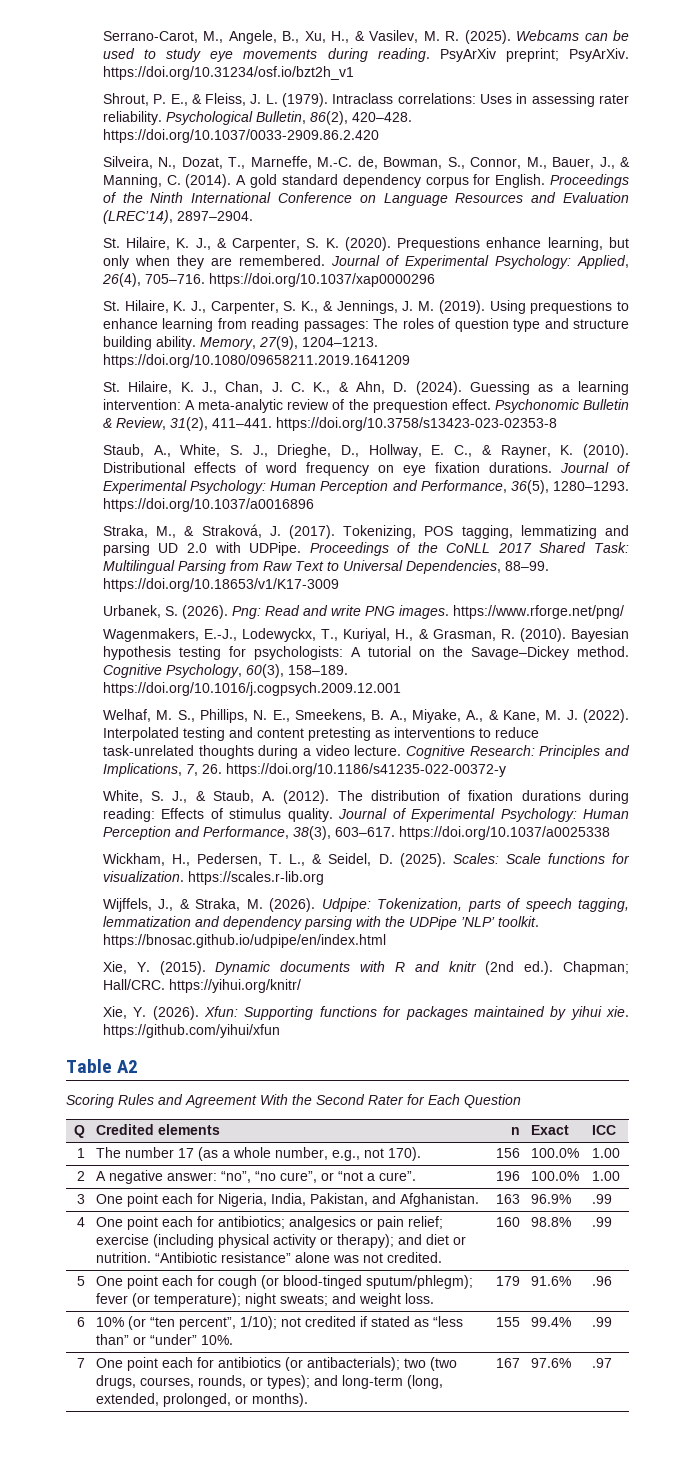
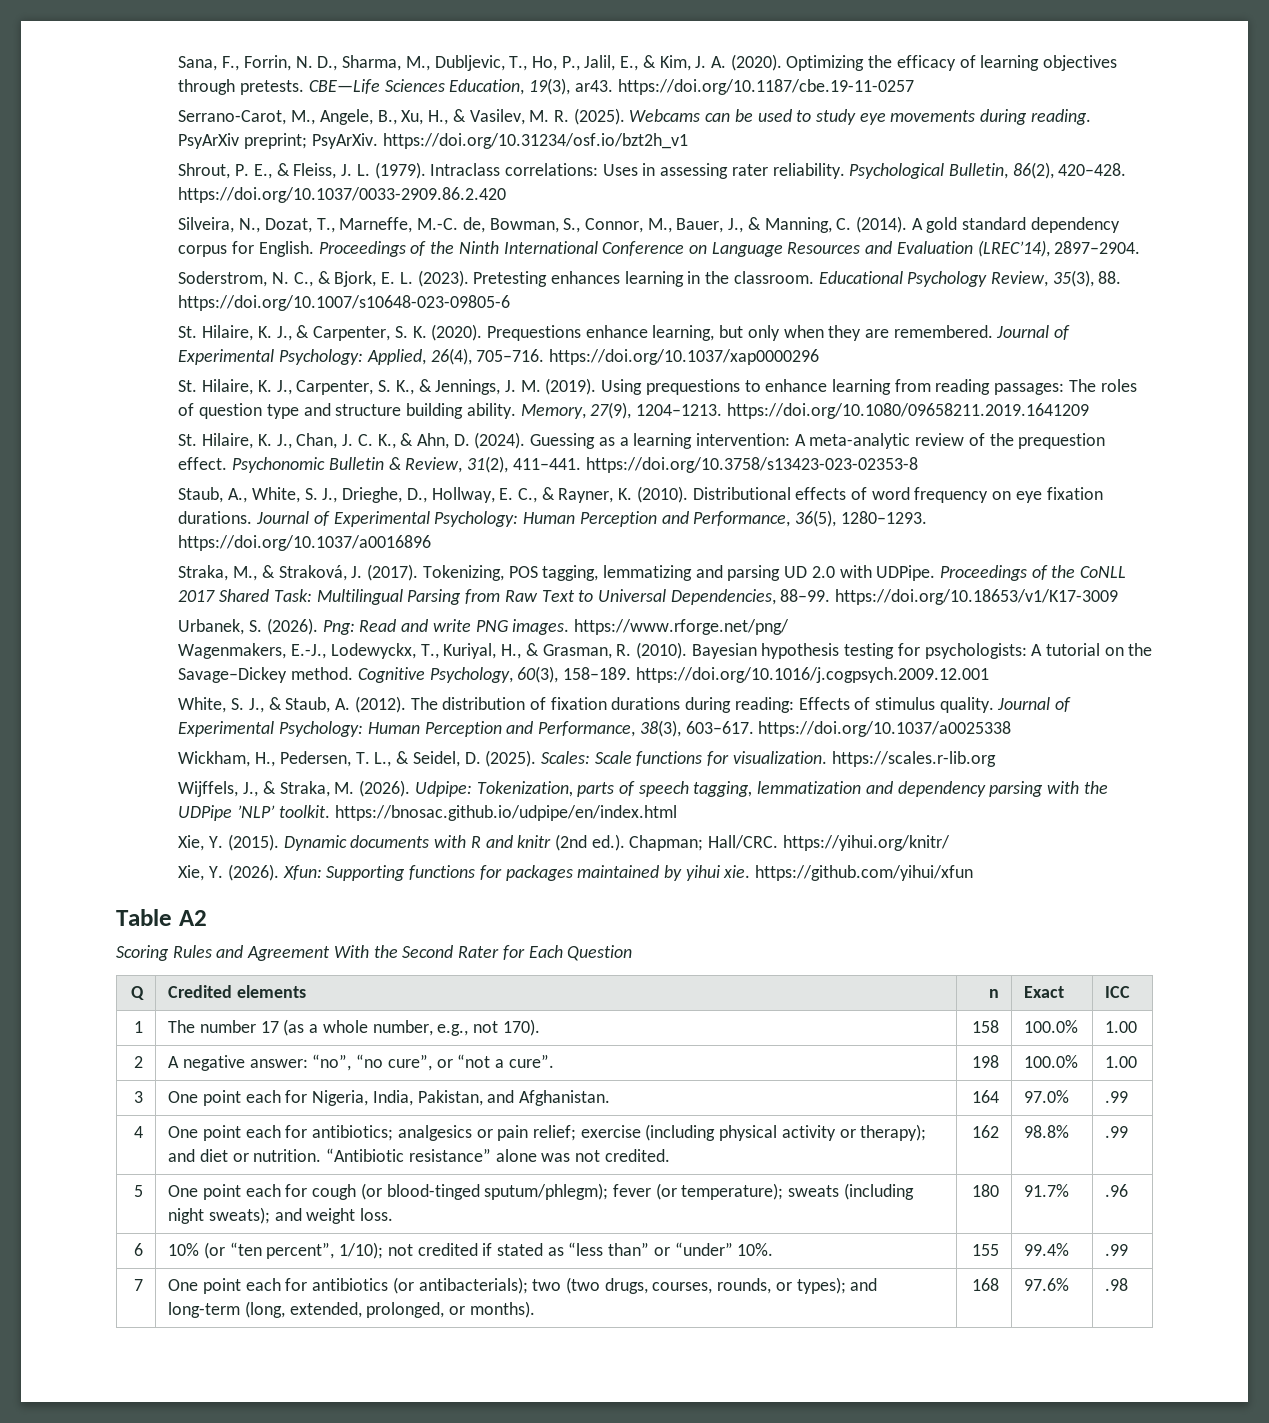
+ Sana, F., Forrin, N. D., Sharma, M., Dubljevic, T., Ho, P., Jalil, E., & Kim, J. A. (2020). Optimizing the efficacy of learning objectives through pretests. CBE—Life Sciences Education, 19(3), ar43. https://doi.org/10.1187/cbe.19-11-0257
+ Soderstrom, N. C., & Bjork, E. L. (2023). Pretesting enhances learning in the classroom. Educational Psychology Review, 35(3), 88. https://doi.org/10.1007/s10648-023-09805-6
- Welhaf, M. S., Phillips, N. E., Smeekens, B. A., Miyake, A., & Kane, M. J. (2022). Interpolated testing and content pretesting as interventions to reduce task-unrelated thoughts during a video lecture. Cognitive Research: Principles and Implications, 7, 26. https://doi.org/10.1186/s41235-022-00372-y
- 1 | The number 17 (as a whole number, e.g., not 170). | 156 | 100.0% | 1.00
+ 1 | The number 17 (as a whole number, e.g., not 170). | 158 | 100.0% | 1.00
- 2 | A negative answer: “no”, “no cure”, or “not a cure”. | 196 | 100.0% | 1.00
+ 2 | A negative answer: “no”, “no cure”, or “not a cure”. | 198 | 100.0% | 1.00
- 3 | One point each for Nigeria, India, Pakistan, and Afghanistan. | 163 | 96.9% | .99
+ 3 | One point each for Nigeria, India, Pakistan, and Afghanistan. | 164 | 97.0% | .99
- 4 | One point each for antibiotics; analgesics or pain relief; exercise (including physical activity or therapy); and diet or nutrition. “Antibiotic resistance” alone was not credited. | 160 | 98.8% | .99
+ 4 | One point each for antibiotics; analgesics or pain relief; exercise (including physical activity or therapy); and diet or nutrition. “Antibiotic resistance” alone was not credited. | 162 | 98.8% | .99
- 5 | One point each for cough (or blood-tinged sputum/phlegm); fever (or temperature); night sweats; and weight loss. | 179 | 91.6% | .96
+ 5 | One point each for cough (or blood-tinged sputum/phlegm); fever (or temperature); sweats (including night sweats); and weight loss. | 180 | 91.7% | .96
- 7 | One point each for antibiotics (or antibacterials); two (two drugs, courses, rounds, or types); and long-term (long, extended, prolonged, or months). | 167 | 97.6% | .97
+ 7 | One point each for antibiotics (or antibacterials); two (two drugs, courses, rounds, or types); and long-term (long, extended, prolonged, or months). | 168 | 97.6% | .98

